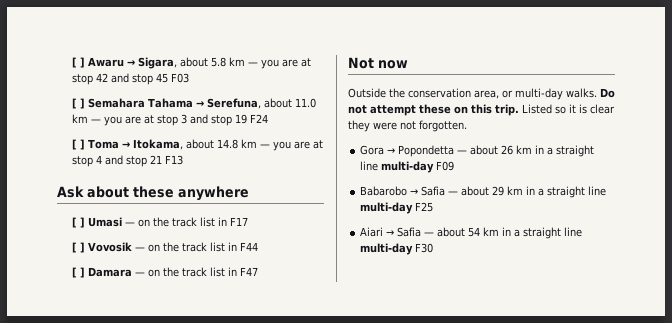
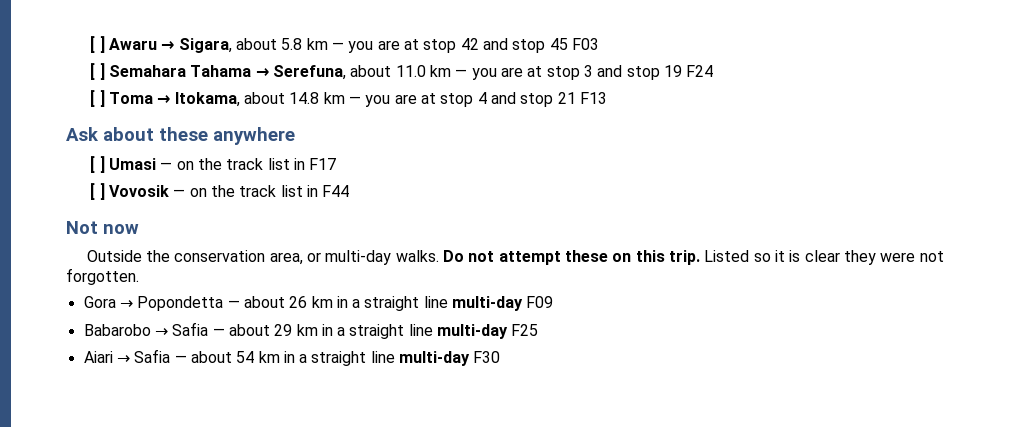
- [ ] Damara — on the track list in F47

